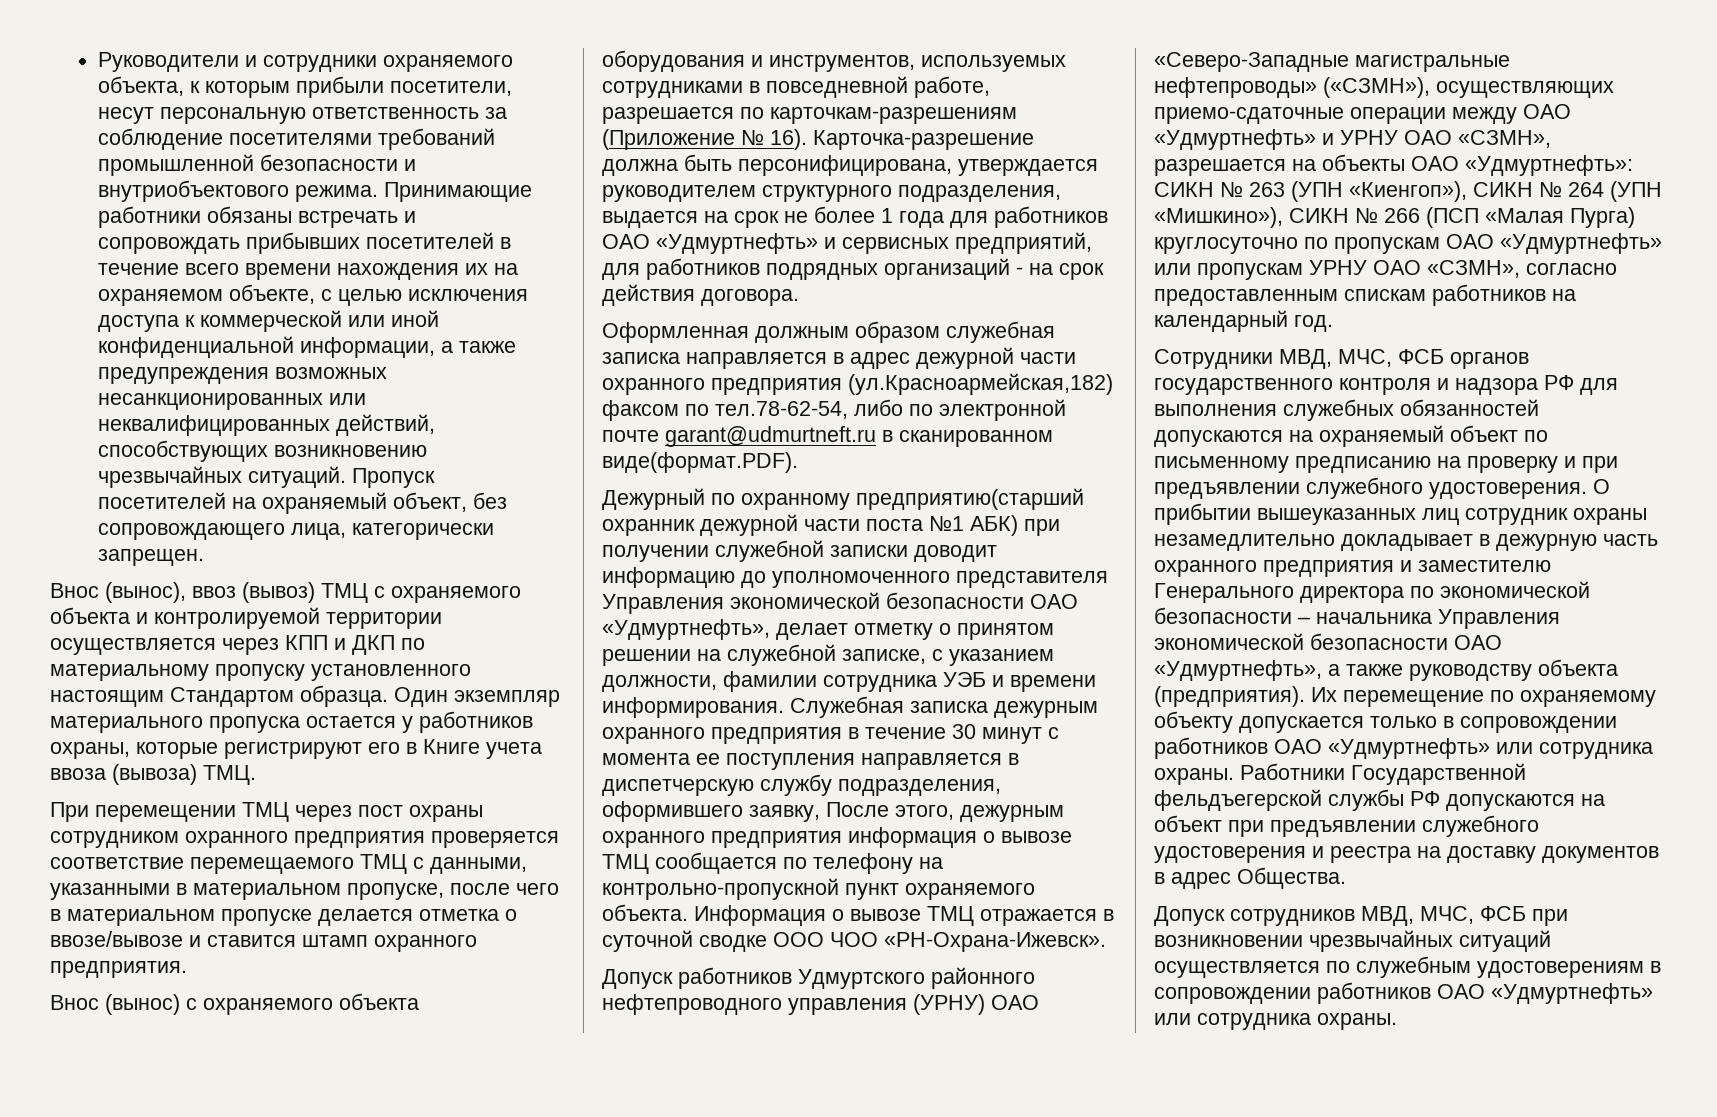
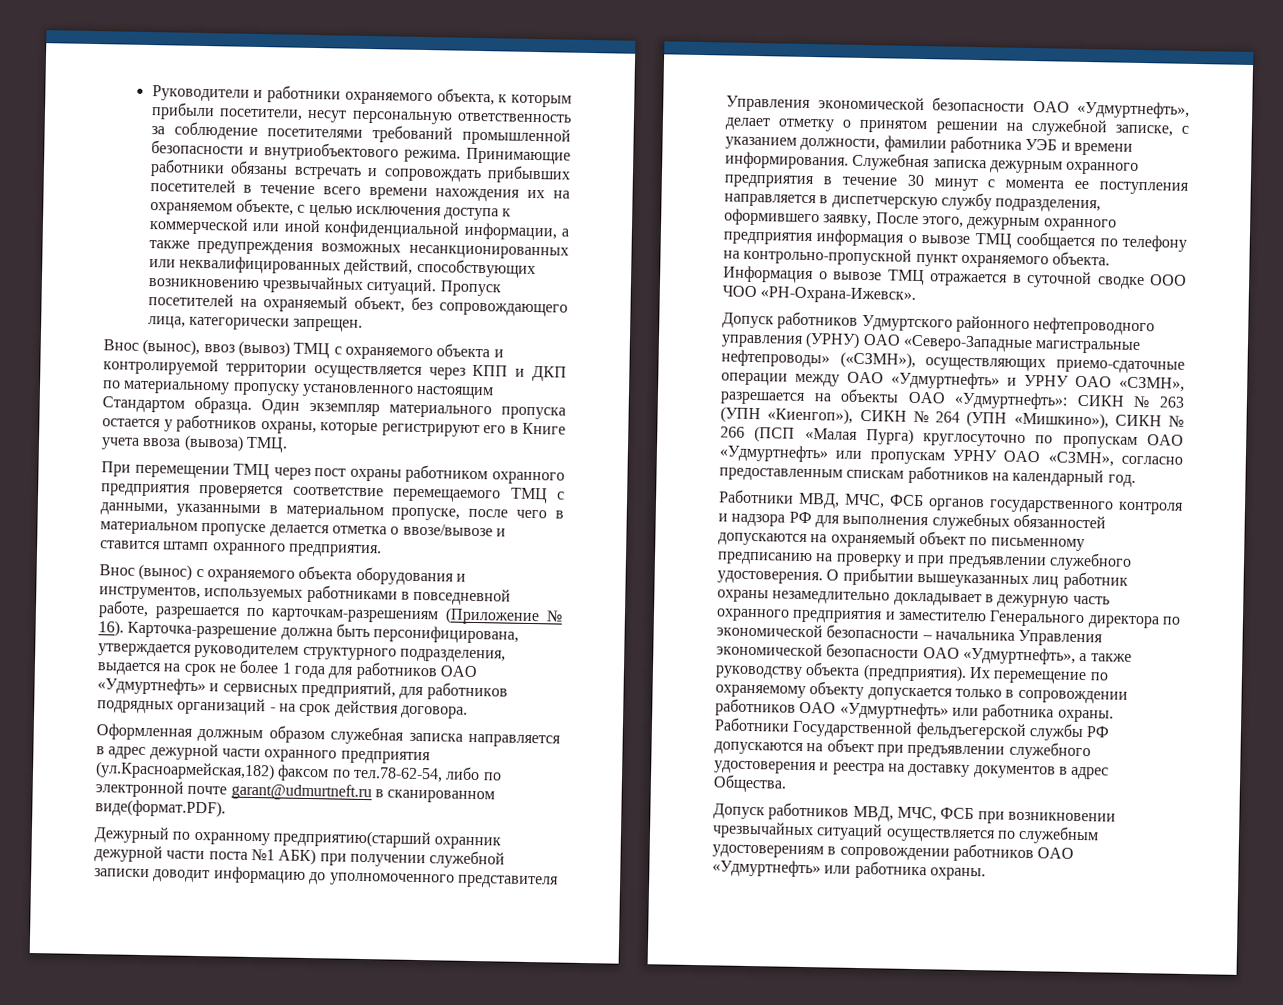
- Руководители и сотрудники охраняемого объекта, к которым прибыли посетители, несут персональную ответственность за соблюдение посетителями требований промышленной безопасности и внутриобъектового режима.
+ Руководители и работники охраняемого объекта, к которым прибыли посетители, несут персональную ответственность за соблюдение посетителями требований промышленной безопасности и внутриобъектового режима.
- При перемещении ТМЦ через пост охраны сотрудником охранного предприятия проверяется соответствие перемещаемого ТМЦ с данными, указанными в материальном пропуске, после чего в материальном пропуске делается отметка о ввозе/вывозе и ставится штамп охранного предприятия.
+ При перемещении ТМЦ через пост охраны работником охранного предприятия проверяется соответствие перемещаемого ТМЦ с данными, указанными в материальном пропуске, после чего в материальном пропуске делается отметка о ввозе/вывозе и ставится штамп охранного предприятия.
- Внос (вынос) с охраняемого объекта оборудования и инструментов, используемых сотрудниками в повседневной работе, разрешается по карточкам-разрешениям (Приложение № 16).
+ Внос (вынос) с охраняемого объекта оборудования и инструментов, используемых работниками в повседневной работе, разрешается по карточкам-разрешениям (Приложение № 16).
- Дежурный по охранному предприятию(старший охранник дежурной части поста №1 АБК) при получении служебной записки доводит информацию до уполномоченного представителя Управления экономической безопасности ОАО «Удмуртнефть», делает отметку о принятом решении на служебной записке, с указанием должности, фамилии сотрудника УЭБ и времени информирования.
+ Дежурный по охранному предприятию(старший охранник дежурной части поста №1 АБК) при получении служебной записки доводит информацию до уполномоченного представителя Управления экономической безопасности ОАО «Удмуртнефть», делает отметку о принятом решении на служебной записке, с указанием должности, фамилии работника УЭБ и времени информирования.
- Сотрудники МВД, МЧС, ФСБ органов государственного контроля и надзора РФ для выполнения служебных обязанностей допускаются на охраняемый объект по письменному предписанию на проверку и при предъявлении служебного удостоверения.
+ Работники МВД, МЧС, ФСБ органов государственного контроля и надзора РФ для выполнения служебных обязанностей допускаются на охраняемый объект по письменному предписанию на проверку и при предъявлении служебного удостоверения.
- О прибытии вышеуказанных лиц сотрудник охраны незамедлительно докладывает в дежурную часть охранного предприятия и заместителю Генерального директора по экономической безопасности – начальника Управления экономической безопасности ОАО «Удмуртнефть», а также руководству объекта (предприятия).
+ О прибытии вышеуказанных лиц работник охраны незамедлительно докладывает в дежурную часть охранного предприятия и заместителю Генерального директора по экономической безопасности – начальника Управления экономической безопасности ОАО «Удмуртнефть», а также руководству объекта (предприятия).
- Их перемещение по охраняемому объекту допускается только в сопровождении работников ОАО «Удмуртнефть» или сотрудника охраны.
+ Их перемещение по охраняемому объекту допускается только в сопровождении работников ОАО «Удмуртнефть» или работника охраны.
- Допуск сотрудников МВД, МЧС, ФСБ при возникновении чрезвычайных ситуаций осуществляется по служебным удостоверениям в сопровождении работников ОАО «Удмуртнефть» или сотрудника охраны.
+ Допуск работников МВД, МЧС, ФСБ при возникновении чрезвычайных ситуаций осуществляется по служебным удостоверениям в сопровождении работников ОАО «Удмуртнефть» или работника охраны.

